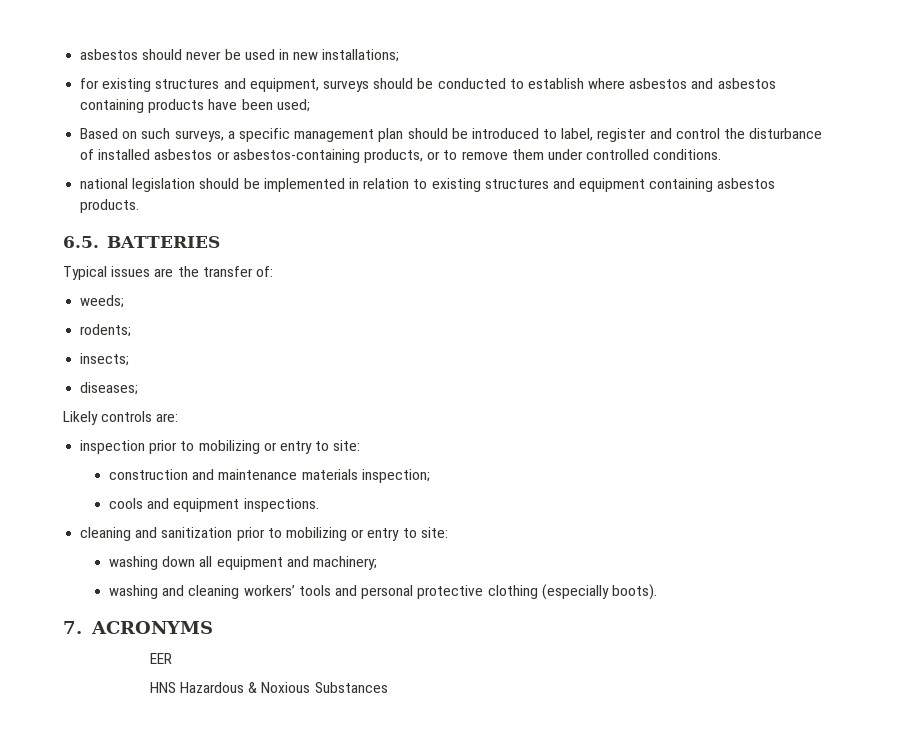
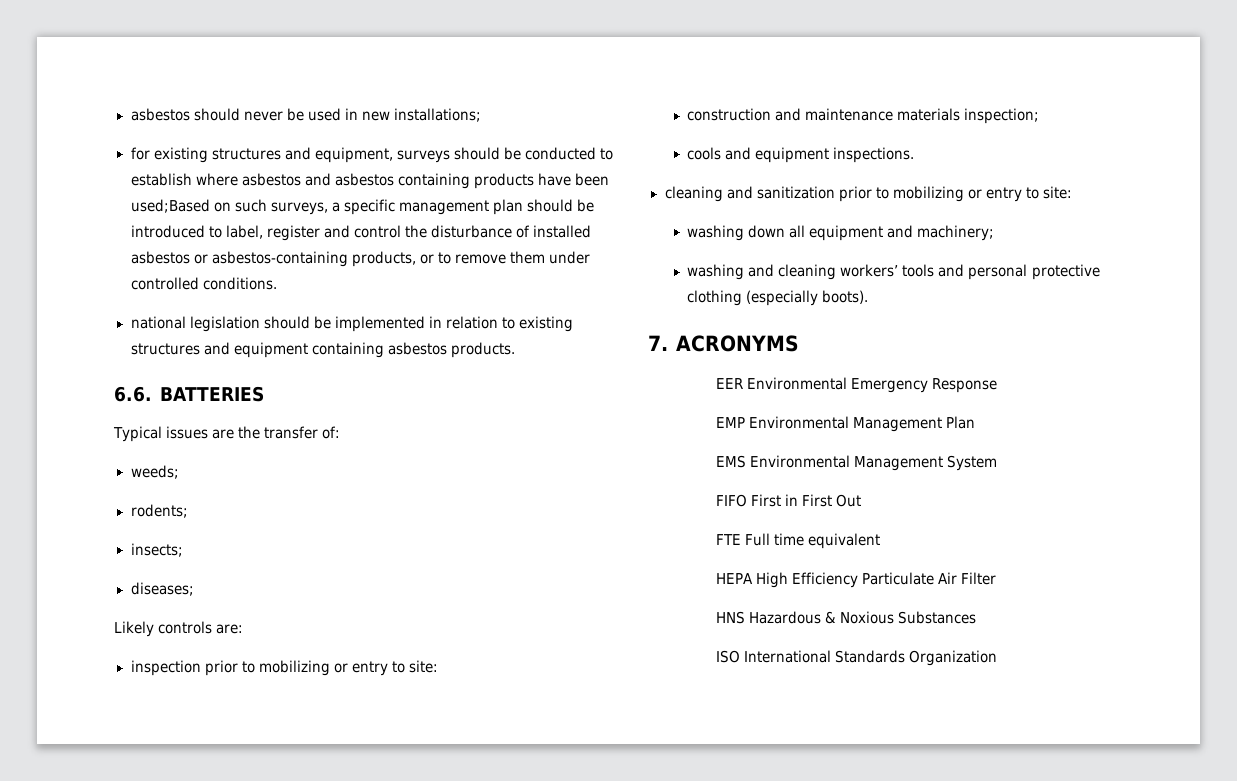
- for existing structures and equipment, surveys should be conducted to establish where asbestos and asbestos containing products have been used;
- Based on such surveys, a specific management plan should be introduced to label, register and control the disturbance of installed asbestos or asbestos-containing products, or to remove them under controlled conditions.
+ for existing structures and equipment, surveys should be conducted to establish where asbestos and asbestos containing products have been used;Based on such surveys, a specific management plan should be introduced to label, register and control the disturbance of installed asbestos or asbestos-containing products, or to remove them under controlled conditions.
- 6.5. BATTERIES
+ 6.6. BATTERIES
- EER
+ EER Environmental Emergency Response
+ EMP Environmental Management Plan
+ EMS Environmental Management System
+ FIFO First in First Out
+ FTE Full time equivalent
+ HEPA High Efficiency Particulate Air Filter
+ ISO International Standards Organization

